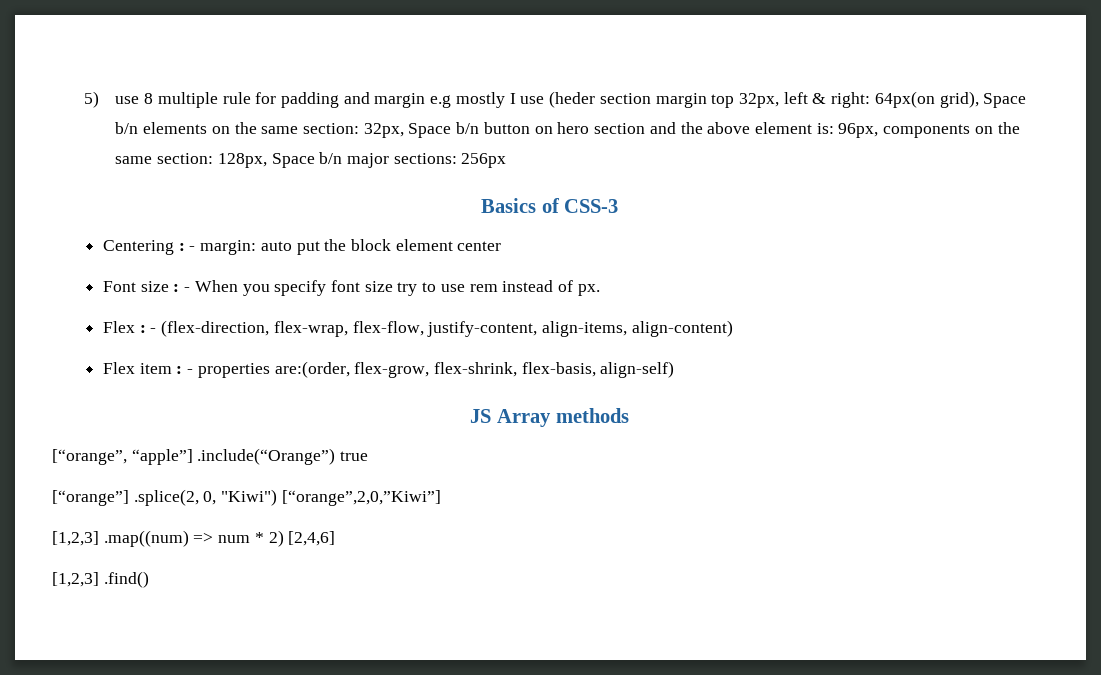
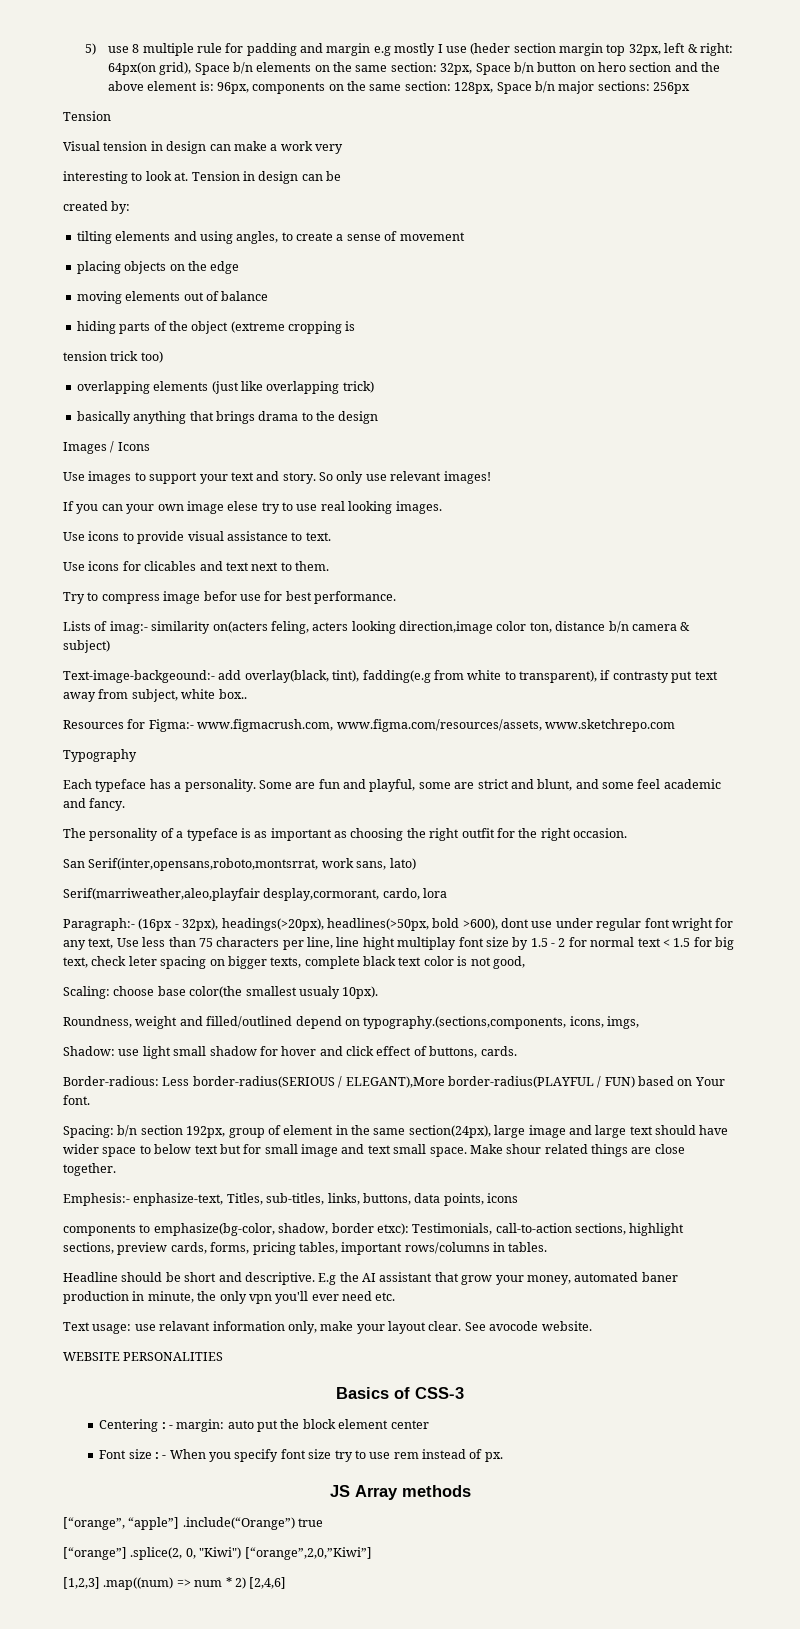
  5) use 8 multiple rule for padding and margin e.g mostly I use (heder section margin top 32px, left & right: 64px(on grid), Space b/n elements on the same section: 32px, Space b/n button on hero section and the above element is: 96px, components on the same section: 128px, Space b/n major sections: 256px
+ Tension
+ Visual tension in design can make a work very
+ interesting to look at. Tension in design can be
+ created by:
+ tilting elements and using angles, to create a sense of movement
+ placing objects on the edge
+ moving elements out of balance
+ hiding parts of the object (extreme cropping is
+ tension trick too)
+ overlapping elements (just like overlapping trick)
+ basically anything that brings drama to the design
+ Images / Icons
+ Use images to support your text and story. So only use relevant images!
+ If you can your own image elese try to use real looking images.
+ Use icons to provide visual assistance to text.
+ Use icons for clicables and text next to them.
+ Try to compress image befor use for best performance.
+ Lists of imag:- similarity on(acters feling, acters looking direction,image color ton, distance b/n camera & subject)
+ Text-image-backgeound:- add overlay(black, tint), fadding(e.g from white to transparent), if contrasty put text away from subject, white box..
+ Resources for Figma:- www.figmacrush.com, www.figma.com/resources/assets, www.sketchrepo.com
+ Typography
+ Each typeface has a personality. Some are fun and playful, some are strict and blunt, and some feel academic and fancy.
+ The personality of a typeface is as important as choosing the right outfit for the right occasion.
+ San Serif(inter,opensans,roboto,montsrrat, work sans, lato)
+ Serif(marriweather,aleo,playfair desplay,cormorant, cardo, lora
+ Paragraph:- (16px - 32px), headings(>20px), headlines(>50px, bold >600), dont use under regular font wright for any text, Use less than 75 characters per line, line hight multiplay font size by 1.5 - 2 for normal text < 1.5 for big text, check leter spacing on bigger texts, complete black text color is not good,
+ Scaling: choose base color(the smallest usualy 10px).
+ Roundness, weight and filled/outlined depend on typography.(sections,components, icons, imgs,
+ Shadow: use light small shadow for hover and click effect of buttons, cards.
+ Border-radious: Less border-radius(SERIOUS / ELEGANT),More border-radius(PLAYFUL / FUN) based on Your font.
+ Spacing: b/n section 192px, group of element in the same section(24px), large image and large text should have wider space to below text but for small image and text small space. Make shour related things are close together.
+ Emphesis:- enphasize-text, Titles, sub-titles, links, buttons, data points, icons
+ components to emphasize(bg-color, shadow, border etxc): Testimonials, call-to-action sections, highlight sections, preview cards, forms, pricing tables, important rows/columns in tables.
+ Headline should be short and descriptive. E.g the AI assistant that grow your money, automated baner production in minute, the only vpn you'll ever need etc.
+ Text usage: use relavant information only, make your layout clear. See avocode website.
+ WEBSITE PERSONALITIES
- Flex : - (flex-direction, flex-wrap, flex-flow, justify-content, align-items, align-content)
- Flex item : - properties are:(order, flex-grow, flex-shrink, flex-basis, align-self)
- [1,2,3] .find()

